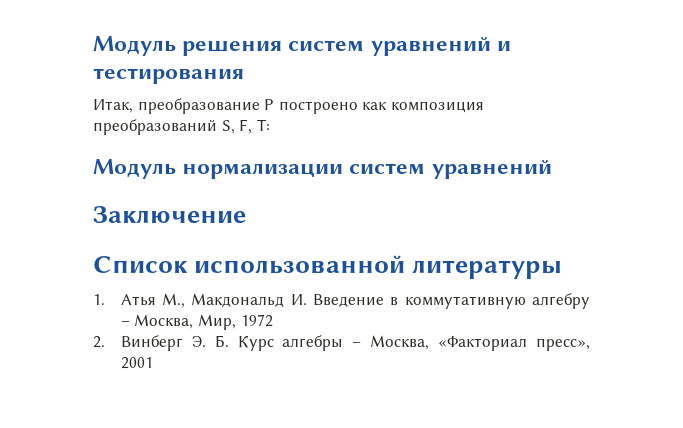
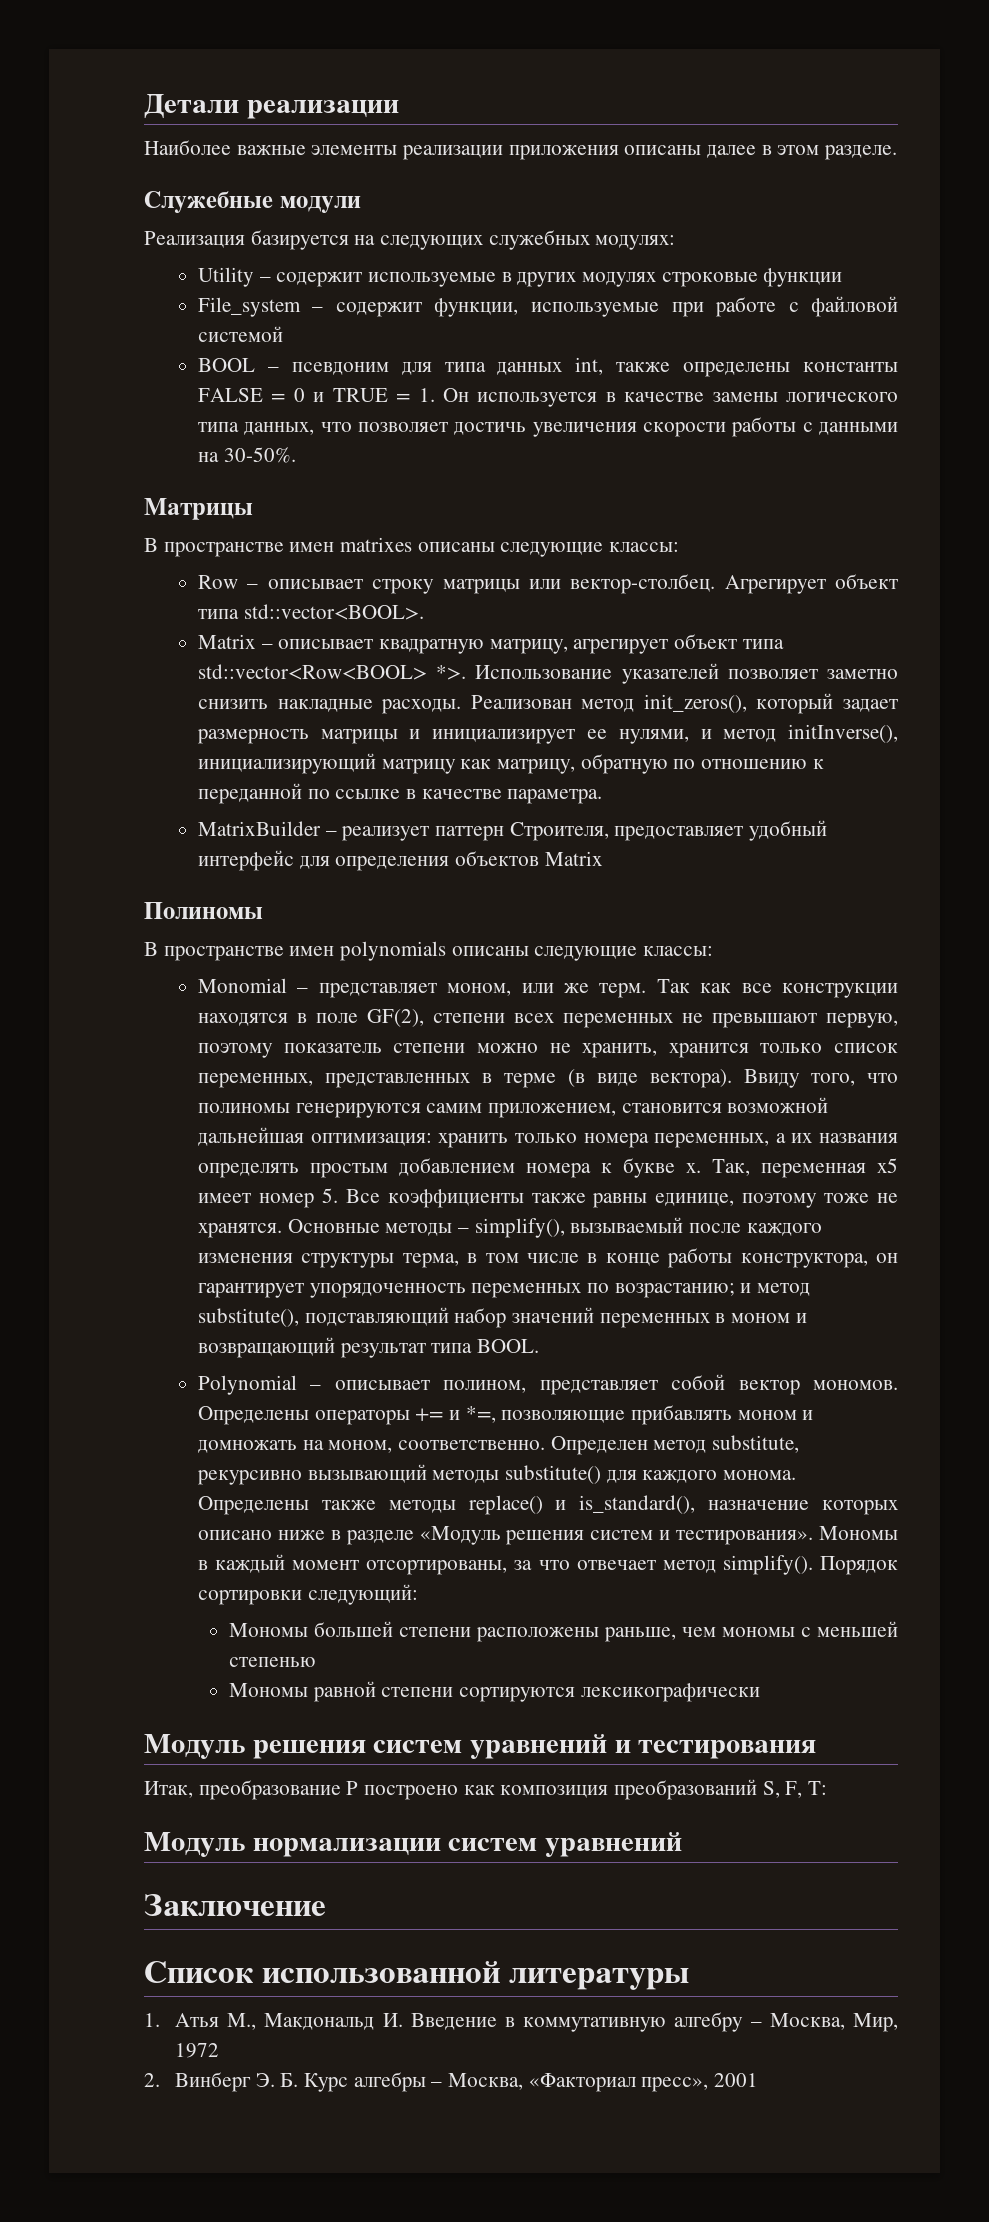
+ Детали реализации
+ Наиболее важные элементы реализации приложения описаны далее в этом разделе.
+ Служебные модули
+ Реализация базируется на следующих служебных модулях:
+ Utility – содержит используемые в других модулях строковые функции
+ File_system – содержит функции, используемые при работе с файловой системой
+ BOOL – псевдоним для типа данных int, также определены константы FALSE = 0 и TRUE = 1. Он используется в качестве замены логического типа данных, что позволяет достичь увеличения скорости работы с данными на 30-50%.
+ Матрицы
+ В пространстве имен matrixes описаны следующие классы:
+ Row – описывает строку матрицы или вектор-столбец. Агрегирует объект типа std::vector<BOOL>.
+ Matrix – описывает квадратную матрицу, агрегирует объект типа std::vector<Row<BOOL> *>. Использование указателей позволяет заметно снизить накладные расходы. Реализован метод init_zeros(), который задает размерность матрицы и инициализирует ее нулями, и метод initInverse(), инициализирующий матрицу как матрицу, обратную по отношению к переданной по ссылке в качестве параметра.
+ MatrixBuilder – реализует паттерн Строителя, предоставляет удобный интерфейс для определения объектов Matrix
+ Полиномы
+ В пространстве имен polynomials описаны следующие классы:
+ Monomial – представляет моном, или же терм. Так как все конструкции находятся в поле GF(2), степени всех переменных не превышают первую, поэтому показатель степени можно не хранить, хранится только список переменных, представленных в терме (в виде вектора). Ввиду того, что полиномы генерируются самим приложением, становится возможной дальнейшая оптимизация: хранить только номера переменных, а их названия определять простым добавлением номера к букве х. Так, переменная х5 имеет номер 5. Все коэффициенты также равны единице, поэтому тоже не хранятся. Основные методы – simplify(), вызываемый после каждого изменения структуры терма, в том числе в конце работы конструктора, он гарантирует упорядоченность переменных по возрастанию; и метод substitute(), подставляющий набор значений переменных в моном и возвращающий результат типа BOOL.
+ Polynomial – описывает полином, представляет собой вектор мономов. Определены операторы += и *=, позволяющие прибавлять моном и домножать на моном, соответственно. Определен метод substitute, рекурсивно вызывающий методы substitute() для каждого монома. Определены также методы replace() и is_standard(), назначение которых описано ниже в разделе «Модуль решения систем и тестирования». Мономы в каждый момент отсортированы, за что отвечает метод simplify(). Порядок сортировки следующий:
+ Мономы большей степени расположены раньше, чем мономы с меньшей степенью
+ Мономы равной степени сортируются лексикографически

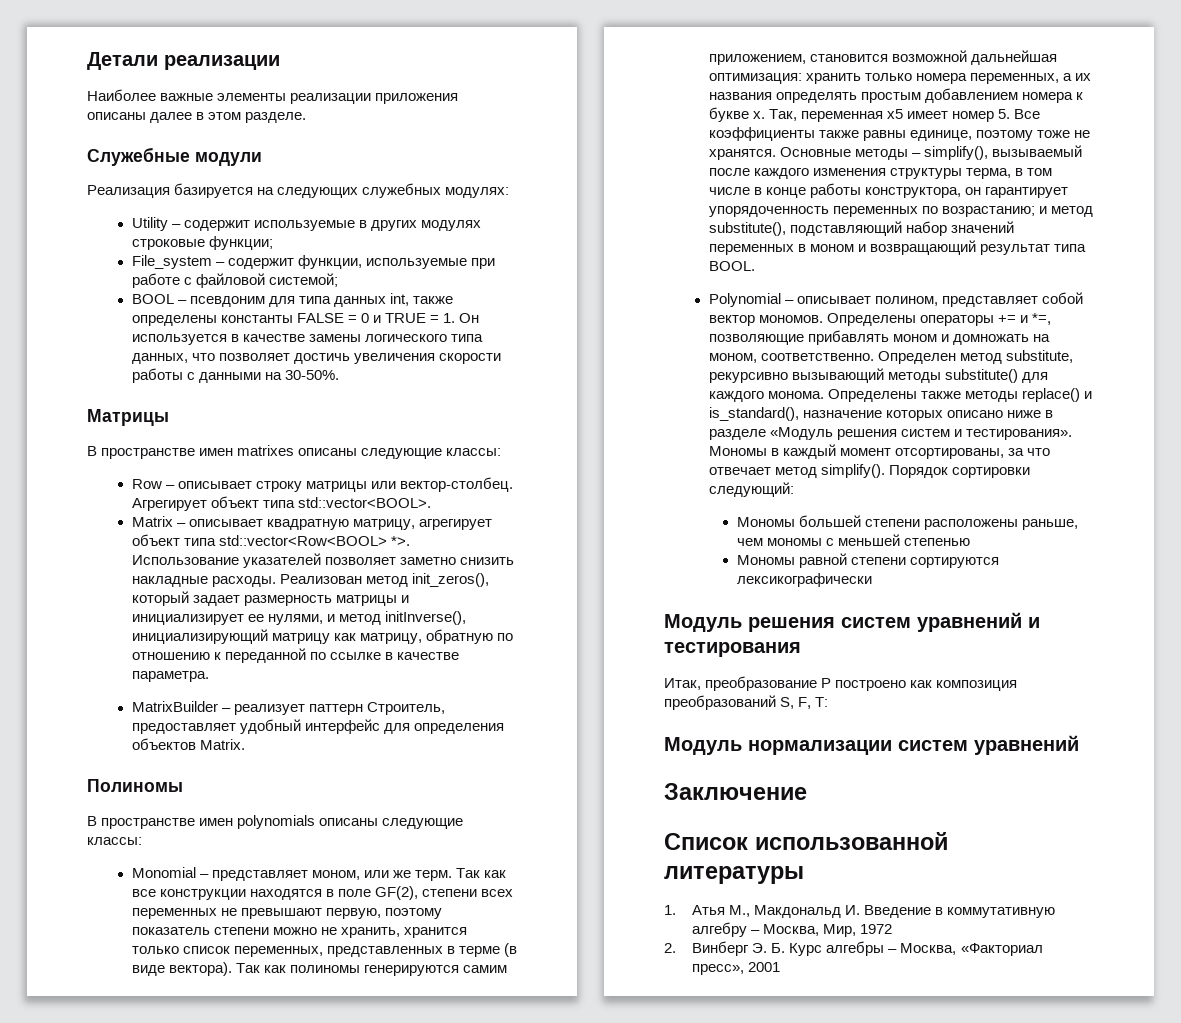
- Utility – содержит используемые в других модулях строковые функции
+ Utility – содержит используемые в других модулях строковые функции;
- File_system – содержит функции, используемые при работе с файловой системой
+ File_system – содержит функции, используемые при работе с файловой системой;
- MatrixBuilder – реализует паттерн Строителя, предоставляет удобный интерфейс для определения объектов Matrix
+ MatrixBuilder – реализует паттерн Строитель, предоставляет удобный интерфейс для определения объектов Matrix.
- Ввиду того, что полиномы генерируются самим приложением, становится возможной дальнейшая оптимизация: хранить только номера переменных, а их названия определять простым добавлением номера к букве х.
+ Так как полиномы генерируются самим приложением, становится возможной дальнейшая оптимизация: хранить только номера переменных, а их названия определять простым добавлением номера к букве х.

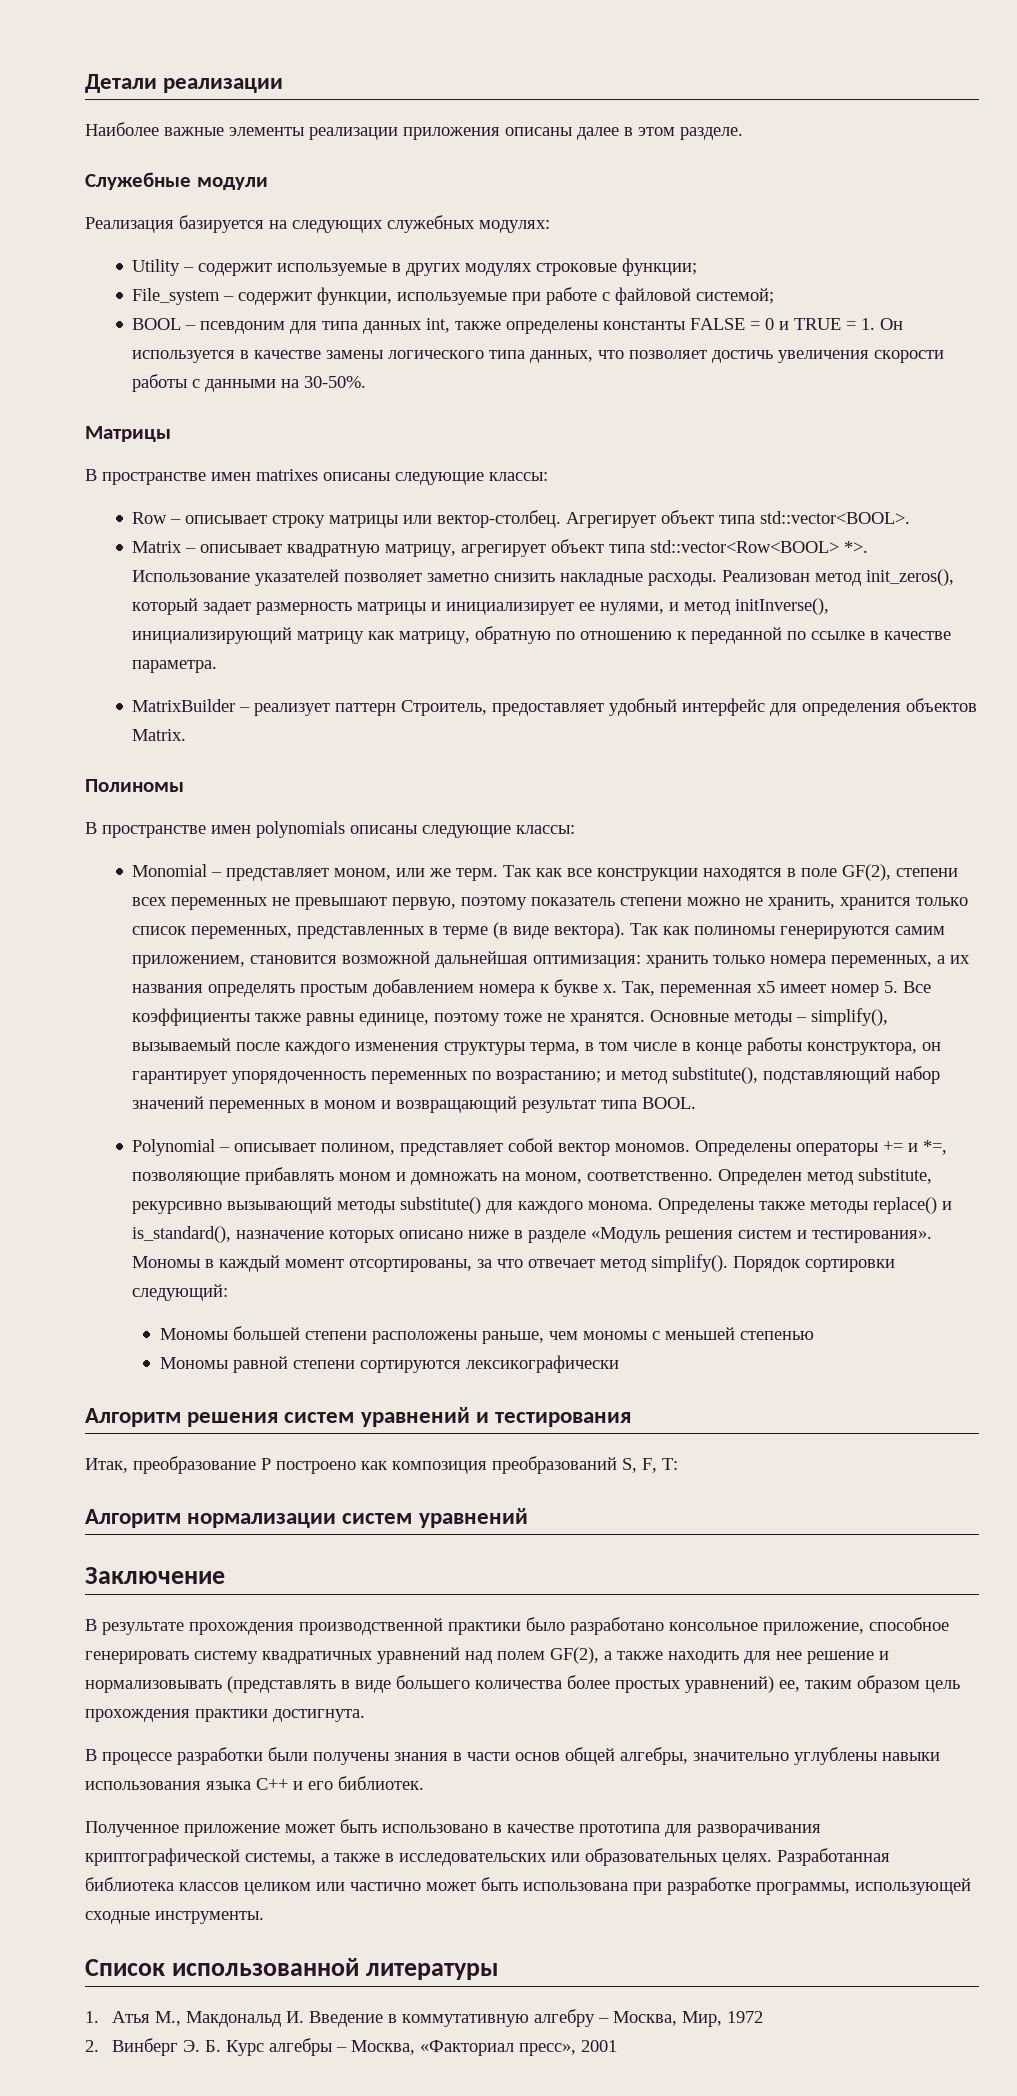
- Модуль решения систем уравнений и тестирования
+ Алгоритм решения систем уравнений и тестирования
- Модуль нормализации систем уравнений
+ Алгоритм нормализации систем уравнений
+ В результате прохождения производственной практики было разработано консольное приложение, способное генерировать систему квадратичных уравнений над полем GF(2), а также находить для нее решение и нормализовывать (представлять в виде большего количества более простых уравнений) ее, таким образом цель прохождения практики достигнута.
+ В процессе разработки были получены знания в части основ общей алгебры, значительно углублены навыки использования языка C++ и его библиотек.
+ Полученное приложение может быть использовано в качестве прототипа для разворачивания криптографической системы, а также в исследовательских или образовательных целях. Разработанная библиотека классов целиком или частично может быть использована при разработке программы, использующей сходные инструменты.

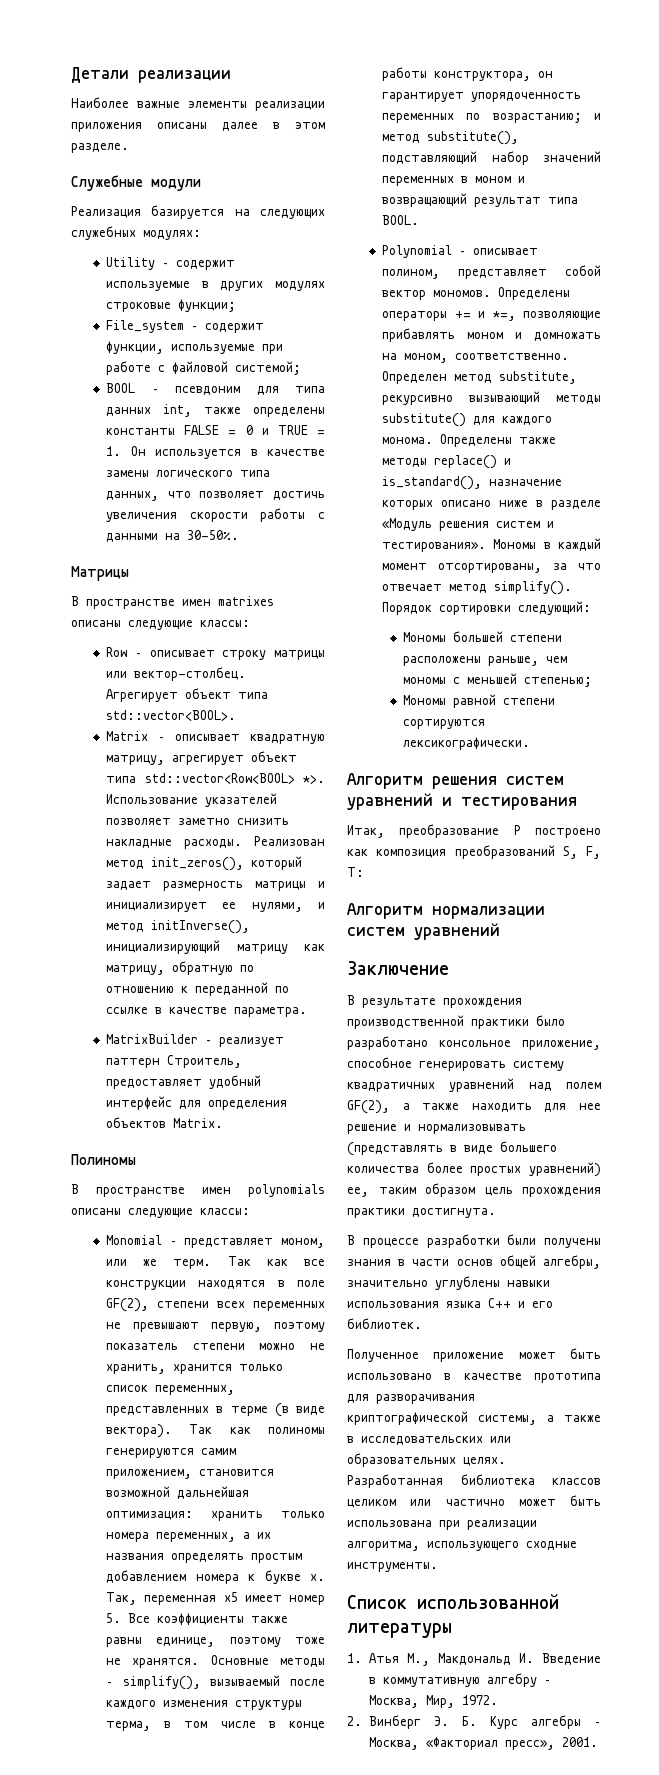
- Мономы большей степени расположены раньше, чем мономы с меньшей степенью
+ Мономы большей степени расположены раньше, чем мономы с меньшей степенью;
- Мономы равной степени сортируются лексикографически
+ Мономы равной степени сортируются лексикографически.
- Разработанная библиотека классов целиком или частично может быть использована при разработке программы, использующей сходные инструменты.
+ Разработанная библиотека классов целиком или частично может быть использована при реализации алгоритма, использующего сходные инструменты.
- 1. Атья М., Макдональд И. Введение в коммутативную алгебру – Москва, Мир, 1972
+ 1. Атья М., Макдональд И. Введение в коммутативную алгебру – Москва, Мир, 1972.
- 2. Винберг Э. Б. Курс алгебры – Москва, «Факториал пресс», 2001
+ 2. Винберг Э. Б. Курс алгебры – Москва, «Факториал пресс», 2001.

